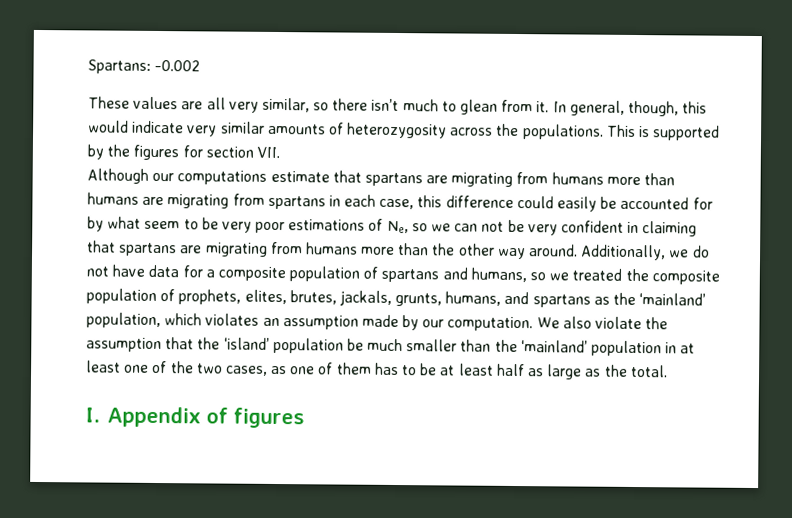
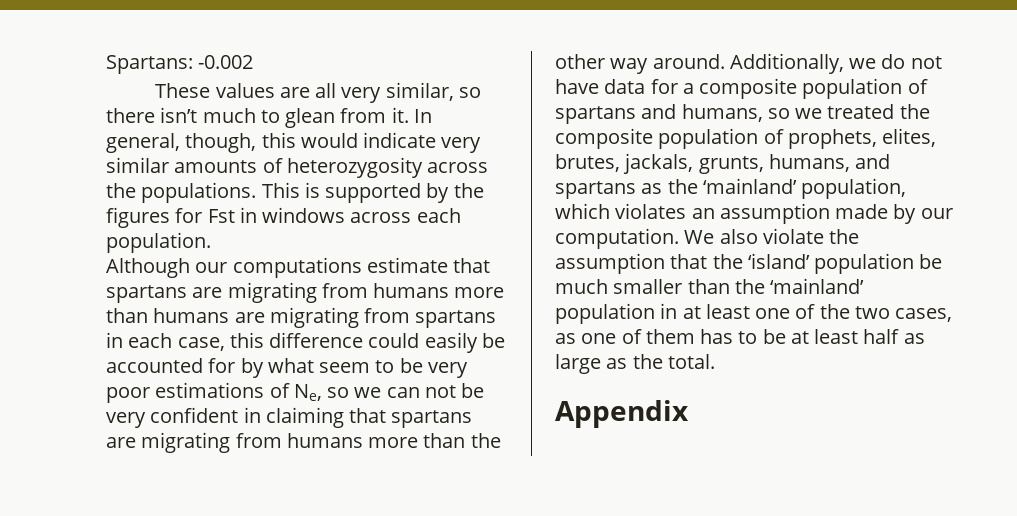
- This is supported by the figures for section VII.
+ This is supported by the figures for Fst in windows across each population.
- I. Appendix of figures
+ Appendix

